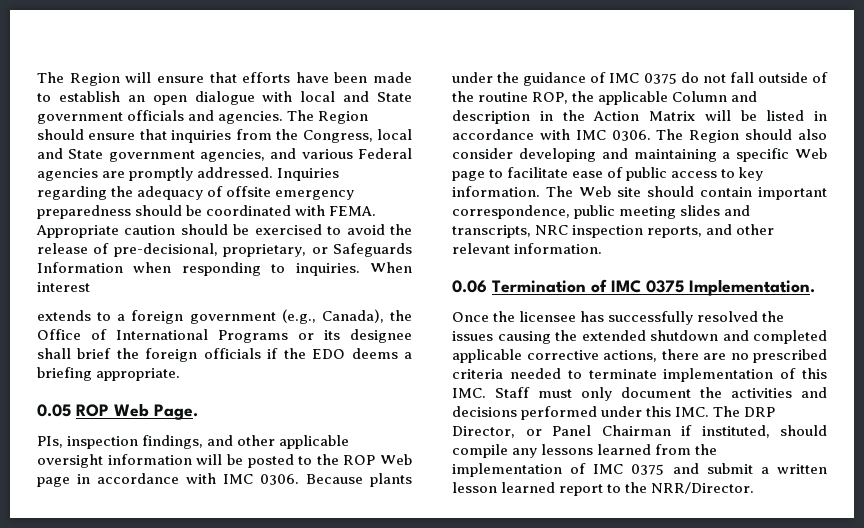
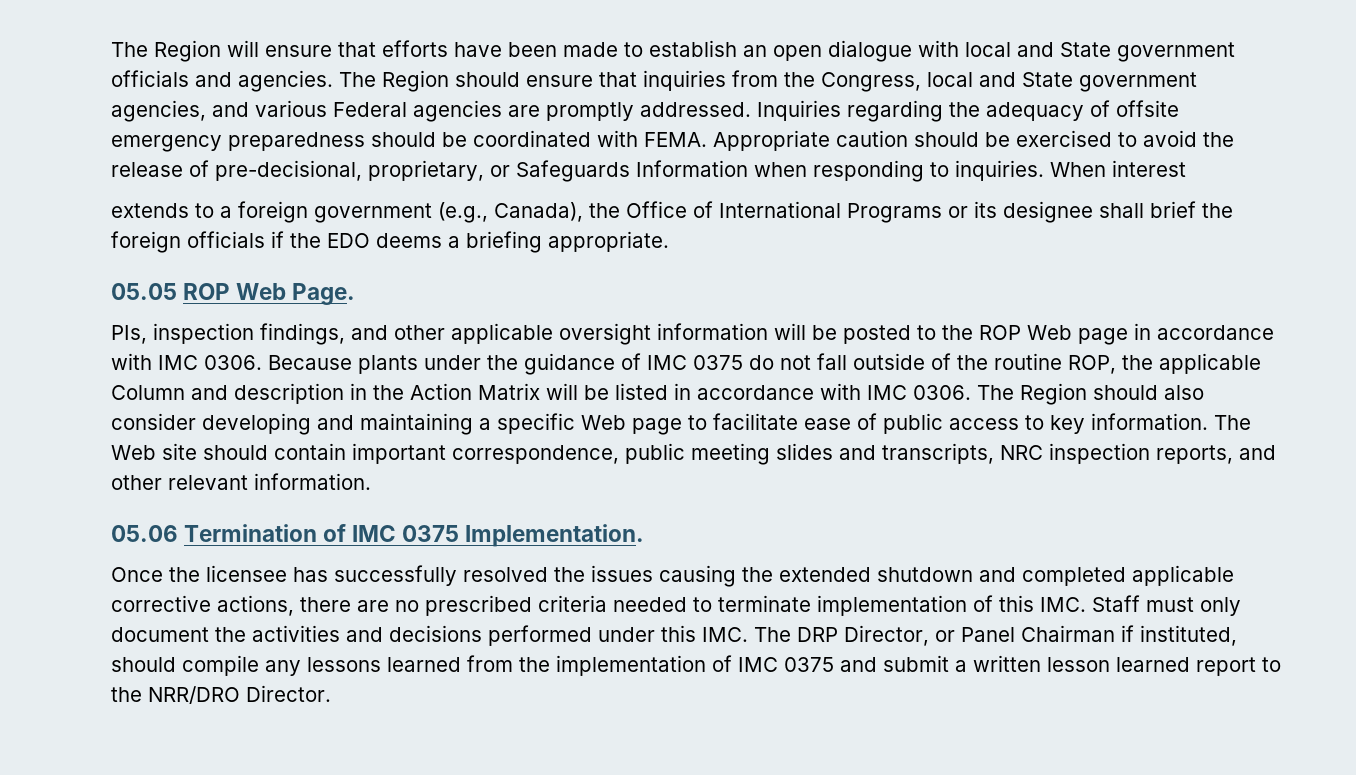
- 0.05 ROP Web Page.
+ 05.05 ROP Web Page.
- 0.06 Termination of IMC 0375 Implementation.
+ 05.06 Termination of IMC 0375 Implementation.
- Once the licensee has successfully resolved the issues causing the extended shutdown and completed applicable corrective actions, there are no prescribed criteria needed to terminate implementation of this IMC. Staff must only document the activities and decisions performed under this IMC. The DRP Director, or Panel Chairman if instituted, should compile any lessons learned from the implementation of IMC 0375 and submit a written lesson learned report to the NRR/Director.
+ Once the licensee has successfully resolved the issues causing the extended shutdown and completed applicable corrective actions, there are no prescribed criteria needed to terminate implementation of this IMC. Staff must only document the activities and decisions performed under this IMC. The DRP Director, or Panel Chairman if instituted, should compile any lessons learned from the implementation of IMC 0375 and submit a written lesson learned report to the NRR/DRO Director.

